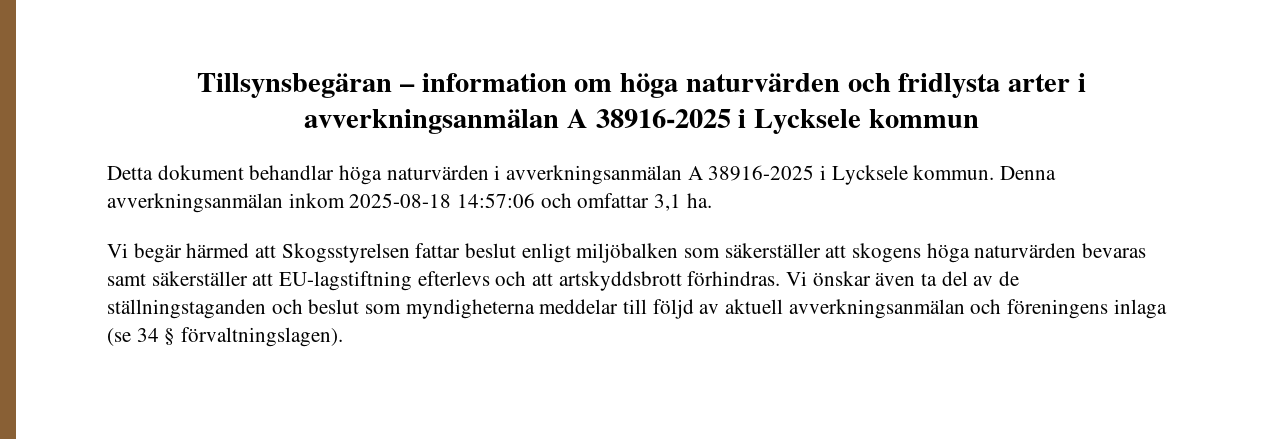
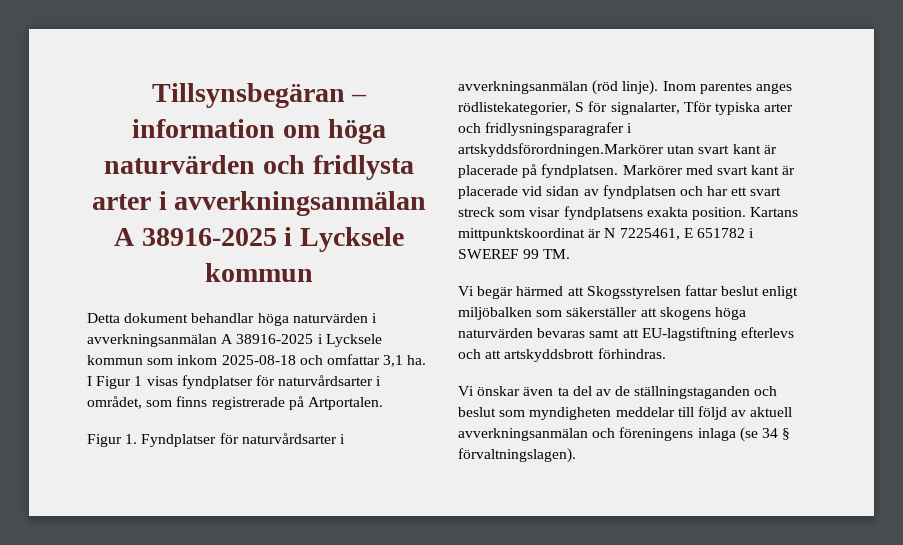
- Detta dokument behandlar höga naturvärden i avverkningsanmälan A 38916-2025 i Lycksele kommun. Denna avverkningsanmälan inkom 2025-08-18 14:57:06 och omfattar 3,1 ha.
+ Detta dokument behandlar höga naturvärden i avverkningsanmälan A 38916-2025 i Lycksele kommun som inkom 2025-08-18 och omfattar 3,1 ha. I Figur 1 visas fyndplatser för naturvårdsarter i området, som finns registrerade på Artportalen.
+ Figur 1. Fyndplatser för naturvårdsarter i avverkningsanmälan (röd linje). Inom parentes anges rödlistekategorier, S för signalarter, Tför typiska arter och fridlysningsparagrafer i artskyddsförordningen.Markörer utan svart kant är placerade på fyndplatsen. Markörer med svart kant är placerade vid sidan av fyndplatsen och har ett svart streck som visar fyndplatsens exakta position. Kartans mittpunktskoordinat är N 7225461, E 651782 i SWEREF 99 TM.
- Vi begär härmed att Skogsstyrelsen fattar beslut enligt miljöbalken som säkerställer att skogens höga naturvärden bevaras samt säkerställer att EU-lagstiftning efterlevs och att artskyddsbrott förhindras. Vi önskar även ta del av de ställningstaganden och beslut som myndigheterna meddelar till följd av aktuell avverkningsanmälan och föreningens inlaga (se 34 § förvaltningslagen).
+ Vi begär härmed att Skogsstyrelsen fattar beslut enligt miljöbalken som säkerställer att skogens höga naturvärden bevaras samt att EU-lagstiftning efterlevs och att artskyddsbrott förhindras.
+ Vi önskar även ta del av de ställningstaganden och beslut som myndigheten meddelar till följd av aktuell avverkningsanmälan och föreningens inlaga (se 34 § förvaltningslagen).

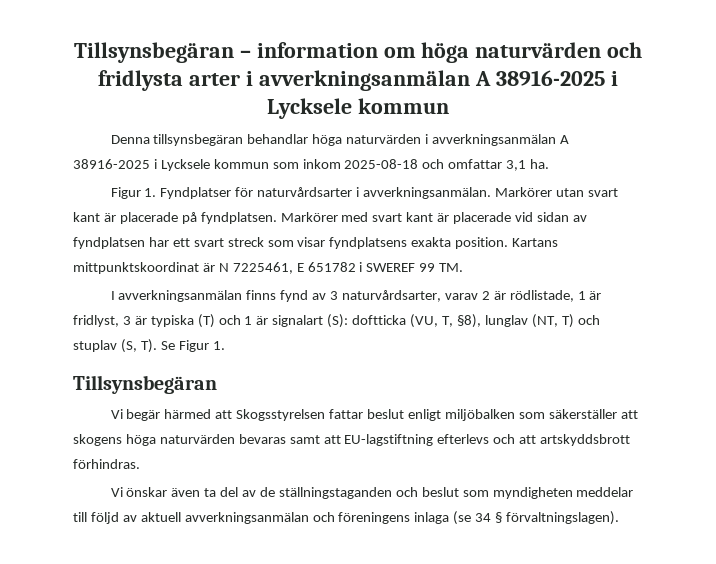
- Detta dokument behandlar höga naturvärden i avverkningsanmälan A 38916-2025 i Lycksele kommun som inkom 2025-08-18 och omfattar 3,1 ha. I Figur 1 visas fyndplatser för naturvårdsarter i området, som finns registrerade på Artportalen.
+ Denna tillsynsbegäran behandlar höga naturvärden i avverkningsanmälan A 38916-2025 i Lycksele kommun som inkom 2025-08-18 och omfattar 3,1 ha.
- Figur 1. Fyndplatser för naturvårdsarter i avverkningsanmälan (röd linje). Inom parentes anges rödlistekategorier, S för signalarter, Tför typiska arter och fridlysningsparagrafer i artskyddsförordningen.Markörer utan svart kant är placerade på fyndplatsen.
+ Figur 1. Fyndplatser för naturvårdsarter i avverkningsanmälan. Markörer utan svart kant är placerade på fyndplatsen.
- Markörer med svart kant är placerade vid sidan av fyndplatsen och har ett svart streck som visar fyndplatsens exakta position.
+ Markörer med svart kant är placerade vid sidan av fyndplatsen har ett svart streck som visar fyndplatsens exakta position.
+ I avverkningsanmälan finns fynd av 3 naturvårdsarter, varav 2 är rödlistade, 1 är fridlyst, 3 är typiska (T) och 1 är signalart (S): doftticka (VU, T, §8), lunglav (NT, T) och stuplav (S, T). Se Figur 1.
+ Tillsynsbegäran

